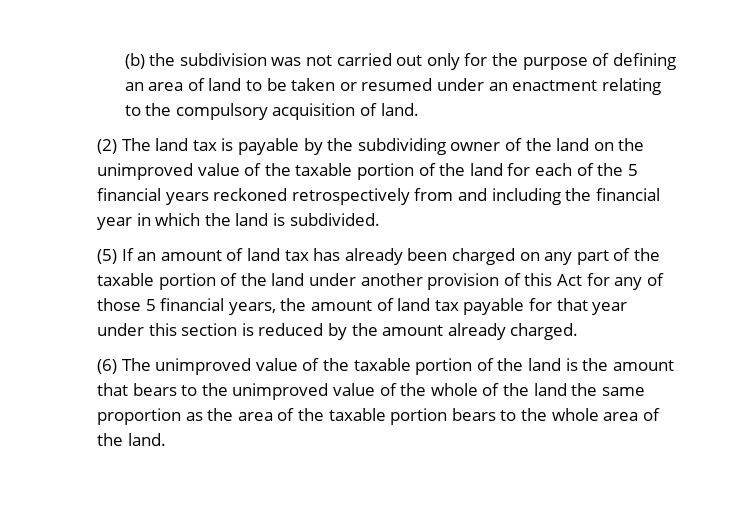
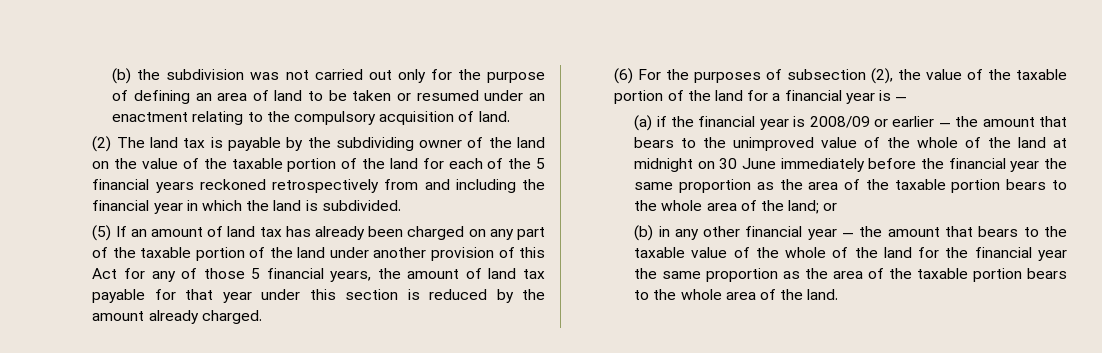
- (2) The land tax is payable by the subdividing owner of the land on the unimproved value of the taxable portion of the land for each of the 5 financial years reckoned retrospectively from and including the financial year in which the land is subdivided.
+ (2) The land tax is payable by the subdividing owner of the land on the value of the taxable portion of the land for each of the 5 financial years reckoned retrospectively from and including the financial year in which the land is subdivided.
- (6) The unimproved value of the taxable portion of the land is the amount that bears to the unimproved value of the whole of the land the same proportion as the area of the taxable portion bears to the whole area of the land.
+ (6) For the purposes of subsection (2), the value of the taxable portion of the land for a financial year is —
+ (a) if the financial year is 2008/09 or earlier — the amount that bears to the unimproved value of the whole of the land at midnight on 30 June immediately before the financial year the same proportion as the area of the taxable portion bears to the whole area of the land; or
+ (b) in any other financial year — the amount that bears to the taxable value of the whole of the land for the financial year the same proportion as the area of the taxable portion bears to the whole area of the land.

